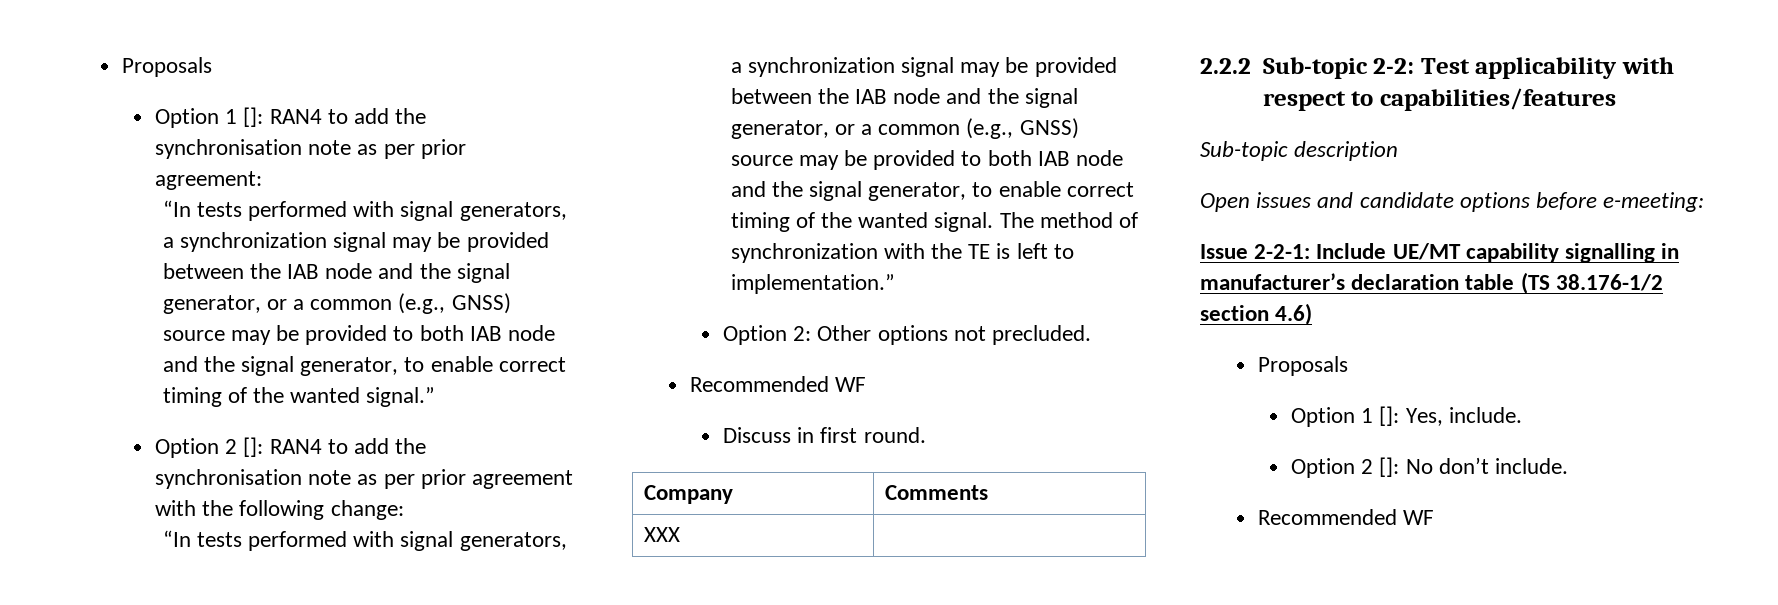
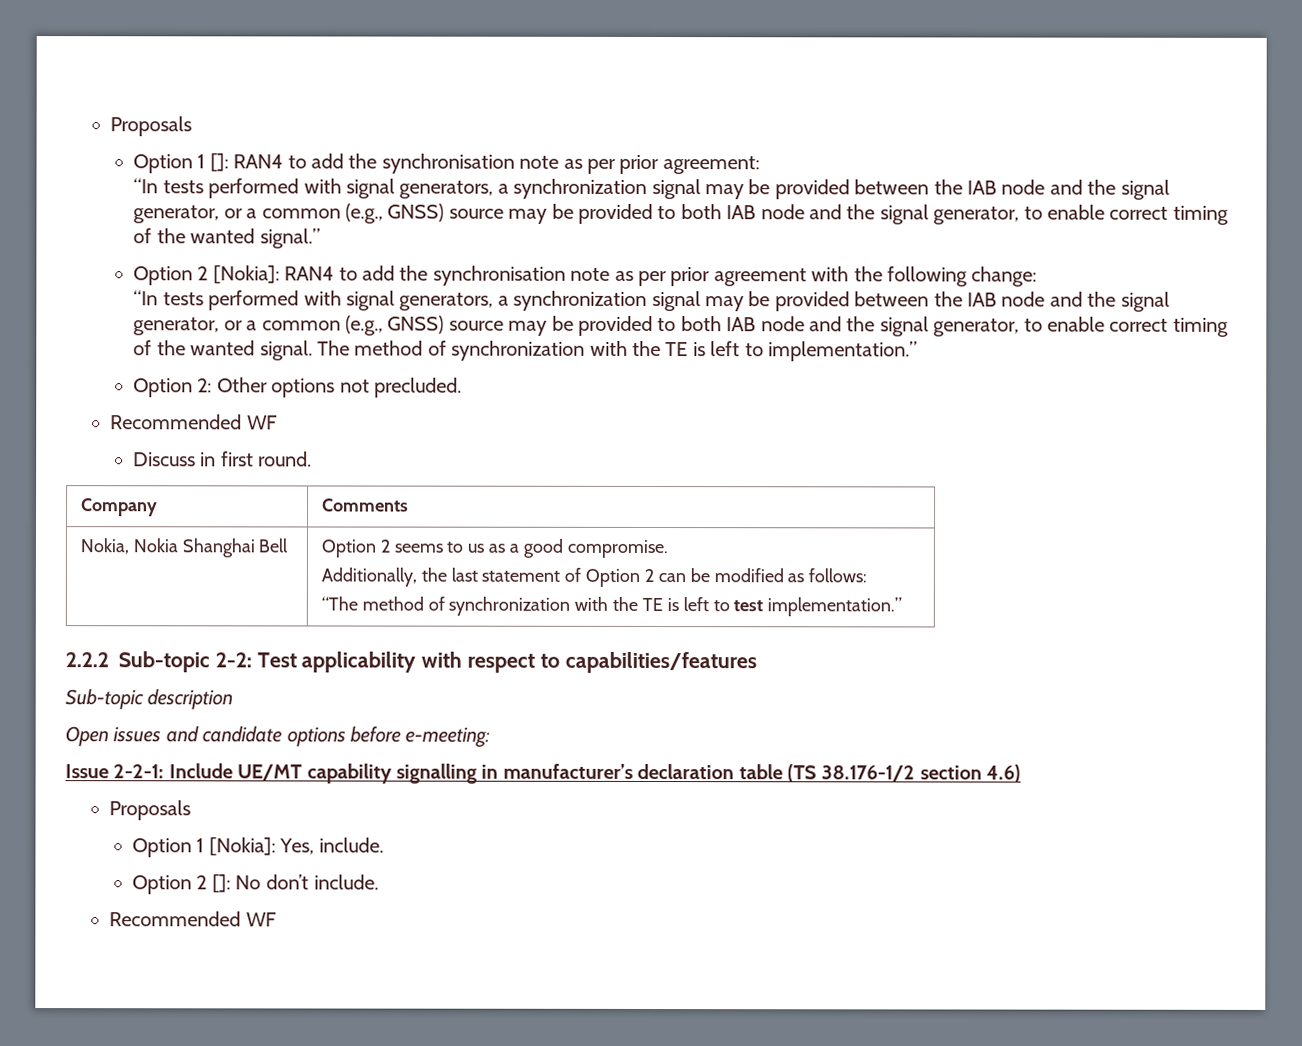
- Option 2 []: RAN4 to add the synchronisation note as per prior agreement with the following change:
+ Option 2 [Nokia]: RAN4 to add the synchronisation note as per prior agreement with the following change:
- XXX |
+ Nokia, Nokia Shanghai Bell | Option 2 seems to us as a good compromise.
+ Additionally, the last statement of Option 2 can be modified as follows:
+ “The method of synchronization with the TE is left to test implementation.”
- Option 1 []: Yes, include.
+ Option 1 [Nokia]: Yes, include.

